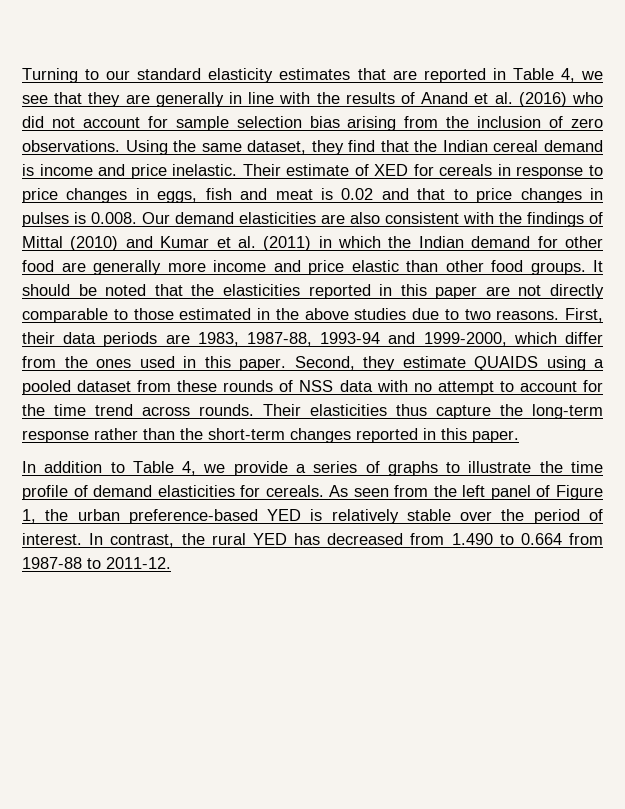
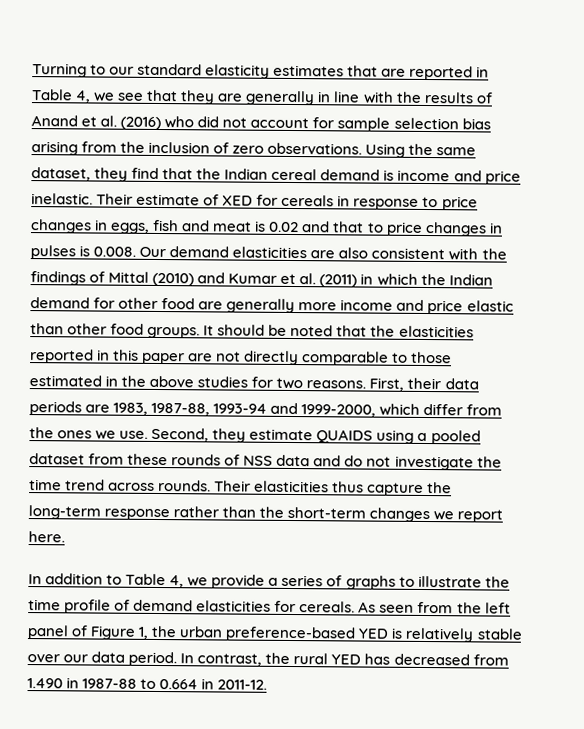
- It should be noted that the elasticities reported in this paper are not directly comparable to those estimated in the above studies due to two reasons.
+ It should be noted that the elasticities reported in this paper are not directly comparable to those estimated in the above studies for two reasons.
- First, their data periods are 1983, 1987-88, 1993-94 and 1999-2000, which differ from the ones used in this paper.
+ First, their data periods are 1983, 1987-88, 1993-94 and 1999-2000, which differ from the ones we use.
- Second, they estimate QUAIDS using a pooled dataset from these rounds of NSS data with no attempt to account for the time trend across rounds.
+ Second, they estimate QUAIDS using a pooled dataset from these rounds of NSS data and do not investigate the time trend across rounds.
- Their elasticities thus capture the long-term response rather than the short-term changes reported in this paper.
+ Their elasticities thus capture the long-term response rather than the short-term changes we report here.
- As seen from the left panel of Figure 1, the urban preference-based YED is relatively stable over the period of interest.
+ As seen from the left panel of Figure 1, the urban preference-based YED is relatively stable over our data period.
- In contrast, the rural YED has decreased from 1.490 to 0.664 from 1987-88 to 2011-12.
+ In contrast, the rural YED has decreased from 1.490 in 1987-88 to 0.664 in 2011-12.

